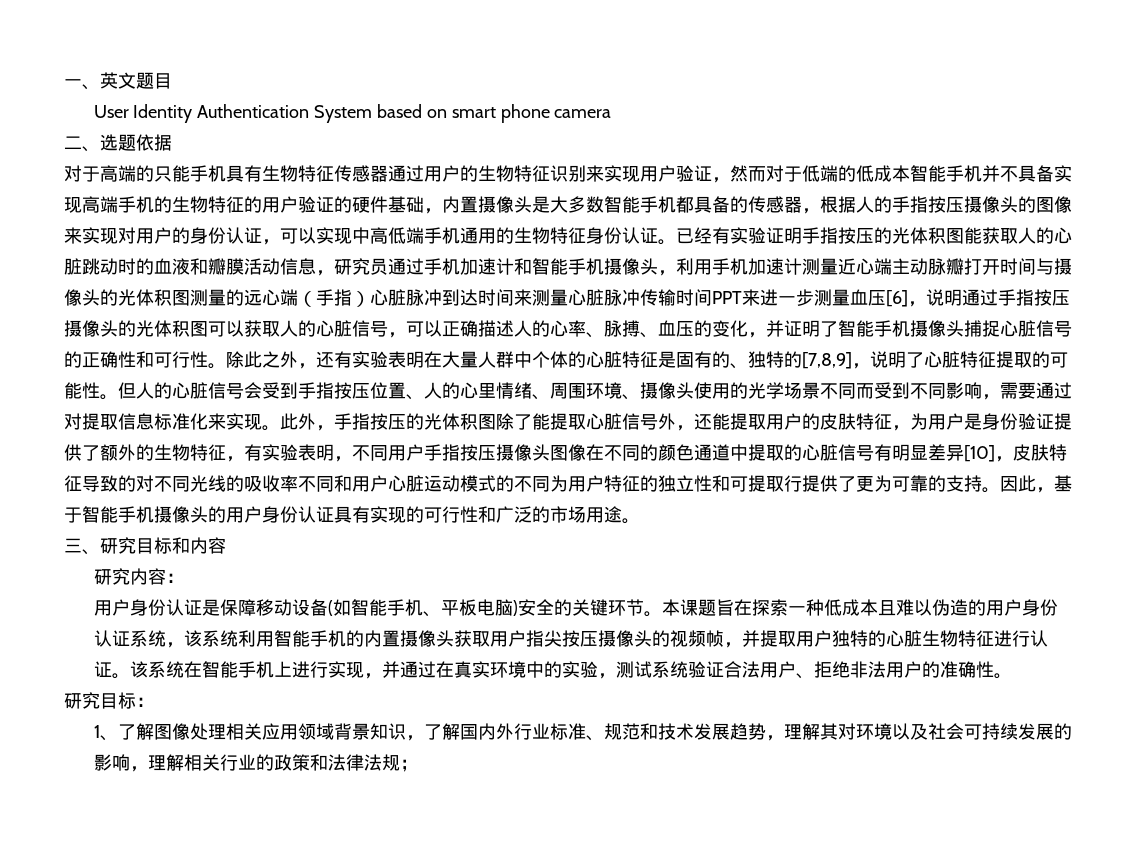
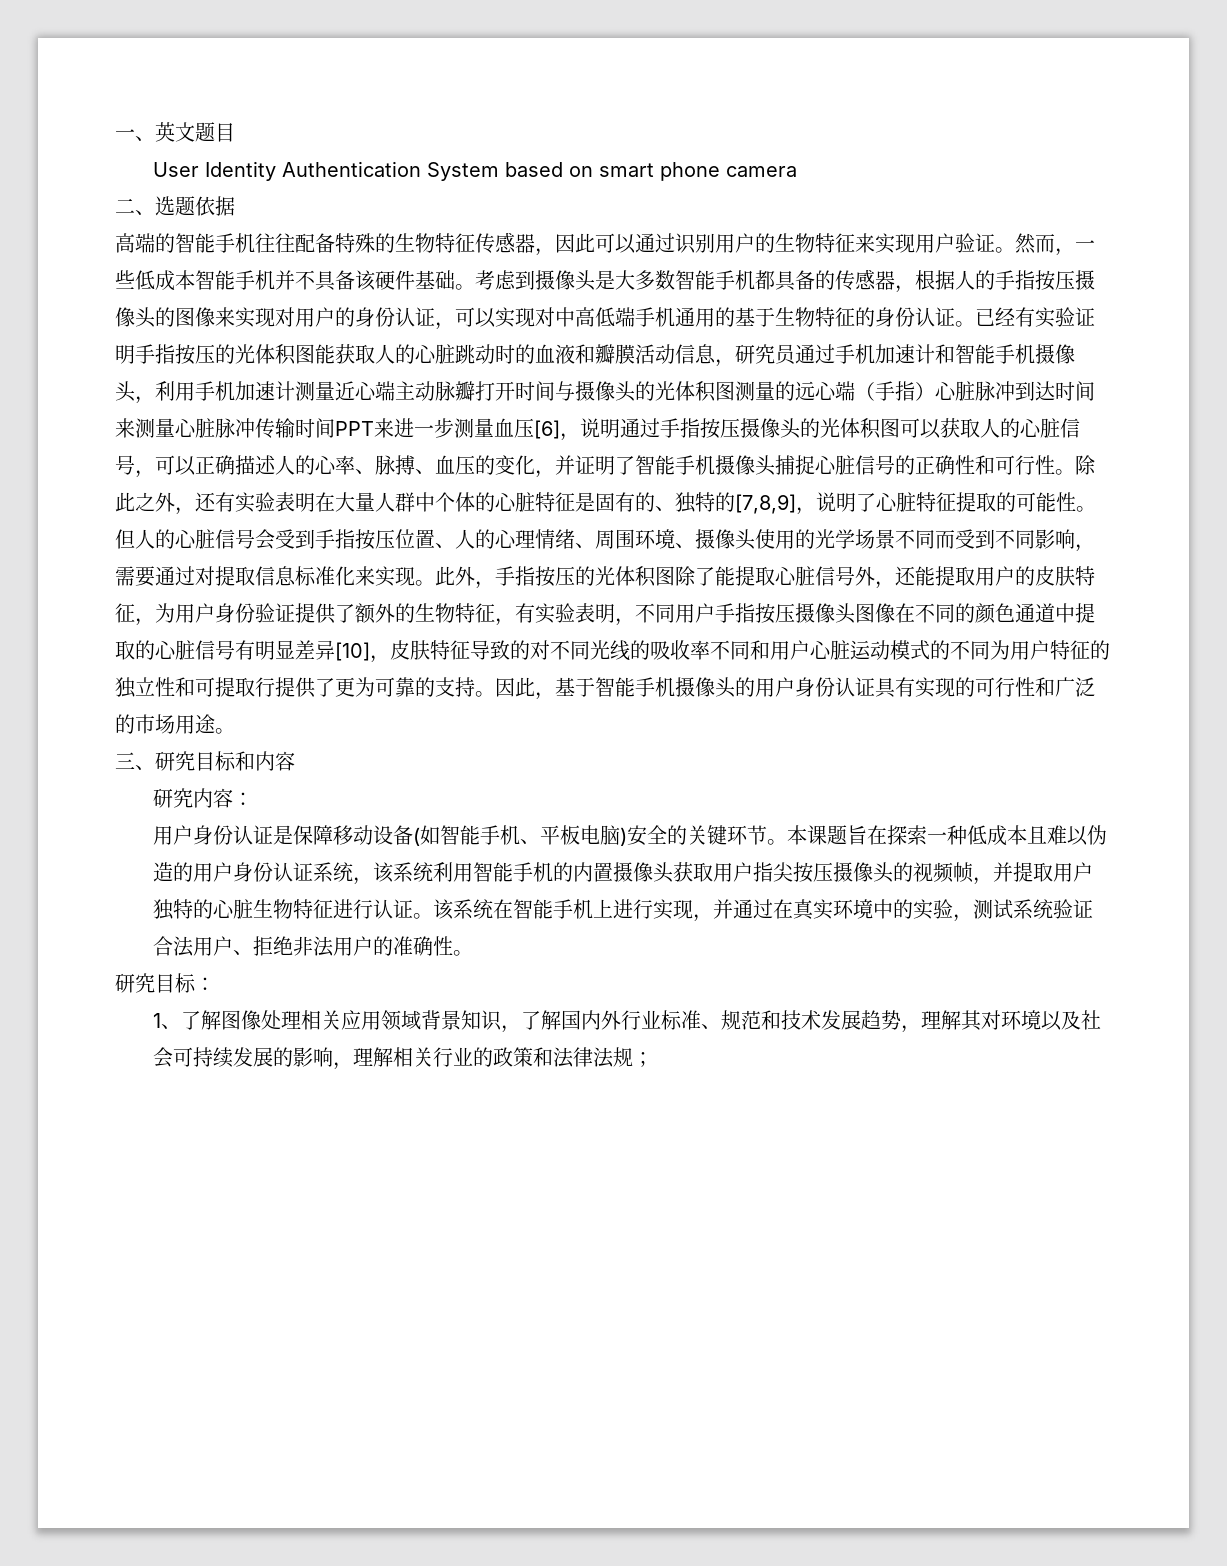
- 对于高端的只能手机具有生物特征传感器通过用户的生物特征识别来实现用户验证，然而对于低端的低成本智能手机并不具备实现高端手机的生物特征的用户验证的硬件基础，内置摄像头是大多数智能手机都具备的传感器，根据人的手指按压摄像头的图像来实现对用户的身份认证，可以实现中高低端手机通用的生物特征身份认证。
+ 高端的智能手机往往配备特殊的生物特征传感器，因此可以通过识别用户的生物特征来实现用户验证。然而，一些低成本智能手机并不具备该硬件基础。考虑到摄像头是大多数智能手机都具备的传感器，根据人的手指按压摄像头的图像来实现对用户的身份认证，可以实现对中高低端手机通用的基于生物特征的身份认证。
- 但人的心脏信号会受到手指按压位置、人的心里情绪、周围环境、摄像头使用的光学场景不同而受到不同影响，需要通过对提取信息标准化来实现。
+ 但人的心脏信号会受到手指按压位置、人的心理情绪、周围环境、摄像头使用的光学场景不同而受到不同影响，需要通过对提取信息标准化来实现。
- 此外，手指按压的光体积图除了能提取心脏信号外，还能提取用户的皮肤特征，为用户是身份验证提供了额外的生物特征，有实验表明，不同用户手指按压摄像头图像在不同的颜色通道中提取的心脏信号有明显差异[10]，皮肤特征导致的对不同光线的吸收率不同和用户心脏运动模式的不同为用户特征的独立性和可提取行提供了更为可靠的支持。
+ 此外，手指按压的光体积图除了能提取心脏信号外，还能提取用户的皮肤特征，为用户身份验证提供了额外的生物特征，有实验表明，不同用户手指按压摄像头图像在不同的颜色通道中提取的心脏信号有明显差异[10]，皮肤特征导致的对不同光线的吸收率不同和用户心脏运动模式的不同为用户特征的独立性和可提取行提供了更为可靠的支持。

